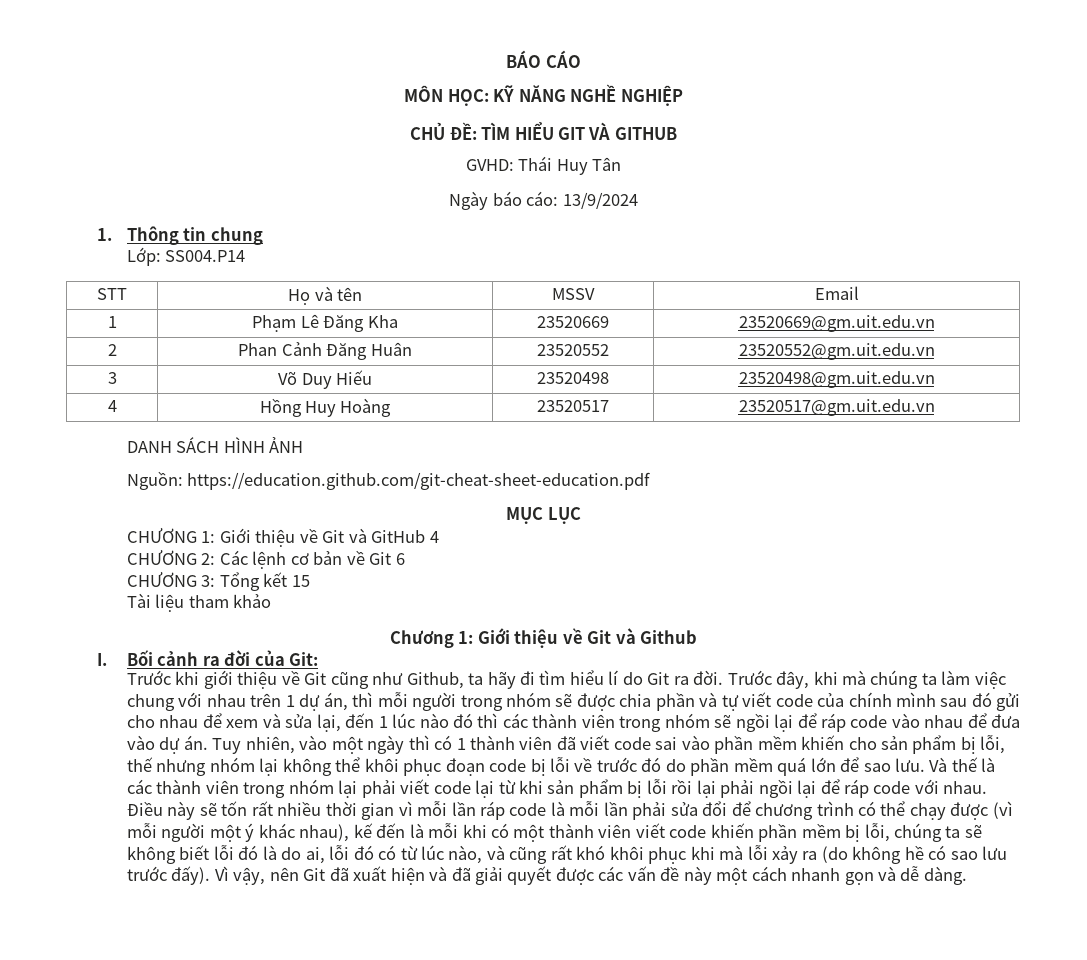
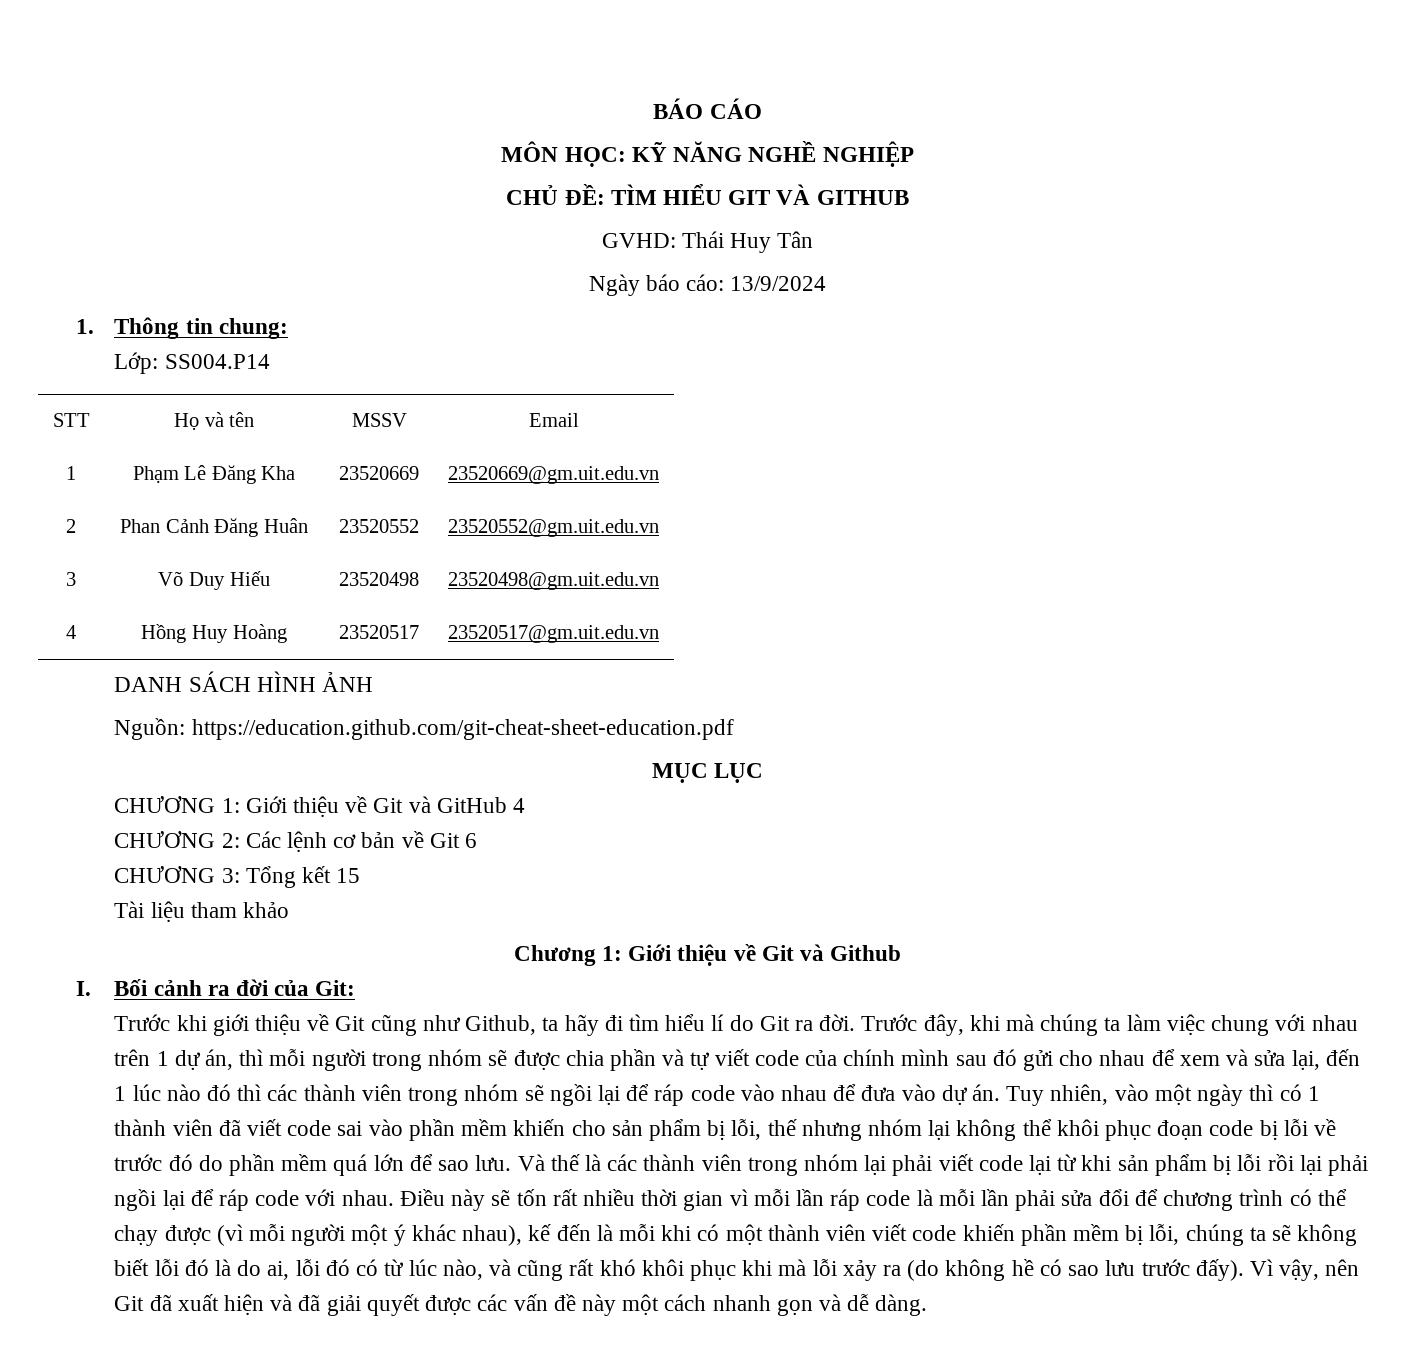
- 1. Thông tin chung
+ 1. Thông tin chung:

